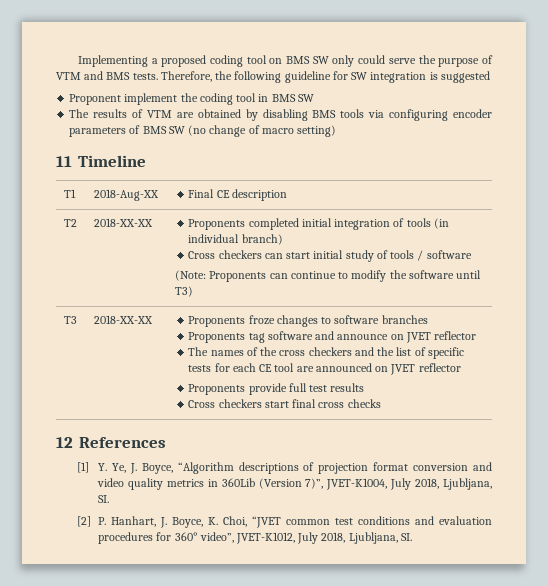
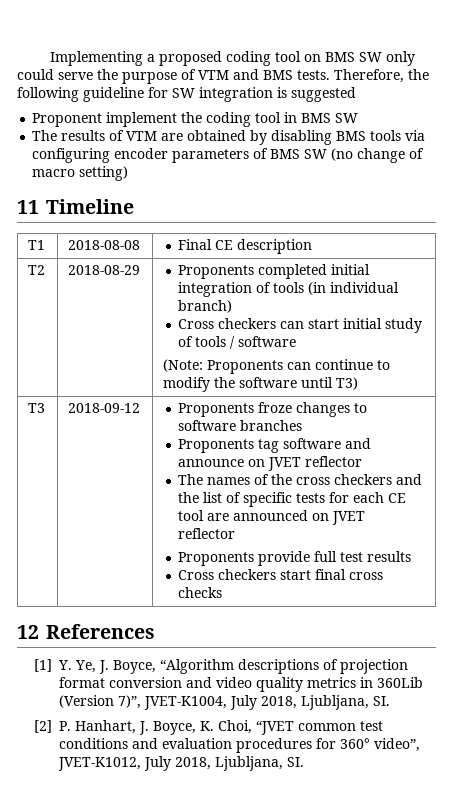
- T1 | 2018-Aug-XX | Final CE description
+ T1 | 2018-08-08 | Final CE description
- T2 | 2018-XX-XX | Proponents completed initial integration of tools (in individual branch)
+ T2 | 2018-08-29 | Proponents completed initial integration of tools (in individual branch)
- T3 | 2018-XX-XX
+ T3 | 2018-09-12

